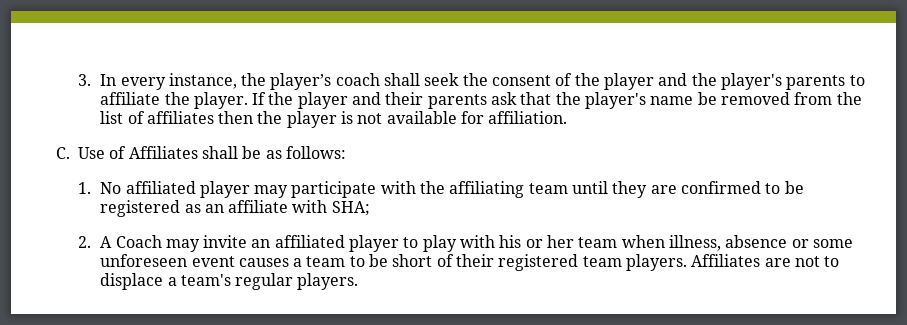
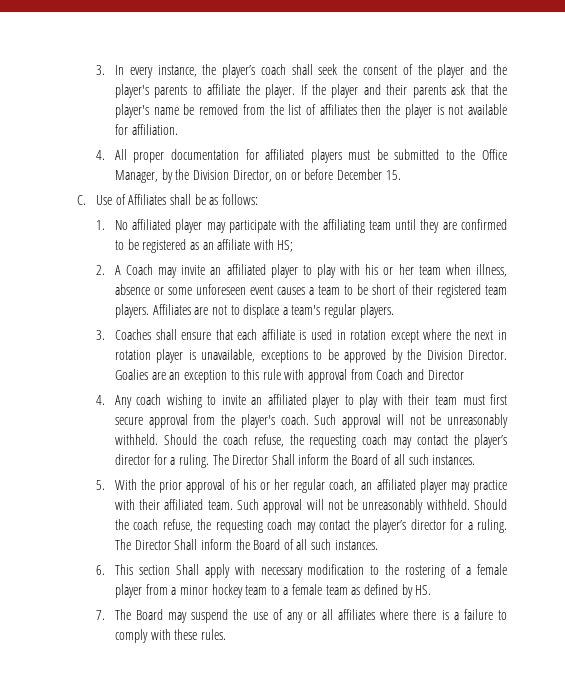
+ 4. All proper documentation for affiliated players must be submitted to the Office Manager, by the Division Director, on or before December 15.
- 1. No affiliated player may participate with the affiliating team until they are confirmed to be registered as an affiliate with SHA;
+ 1. No affiliated player may participate with the affiliating team until they are confirmed to be registered as an affiliate with HS;
+ 3. Coaches shall ensure that each affiliate is used in rotation except where the next in rotation player is unavailable, exceptions to be approved by the Division Director. Goalies are an exception to this rule with approval from Coach and Director
+ 4. Any coach wishing to invite an affiliated player to play with their team must first secure approval from the player's coach. Such approval will not be unreasonably withheld. Should the coach refuse, the requesting coach may contact the player’s director for a ruling. The Director Shall inform the Board of all such instances.
+ 5. With the prior approval of his or her regular coach, an affiliated player may practice with their affiliated team. Such approval will not be unreasonably withheld. Should the coach refuse, the requesting coach may contact the player’s director for a ruling. The Director Shall inform the Board of all such instances.
+ 6. This section Shall apply with necessary modification to the rostering of a female player from a minor hockey team to a female team as defined by HS.
+ 7. The Board may suspend the use of any or all affiliates where there is a failure to comply with these rules.

